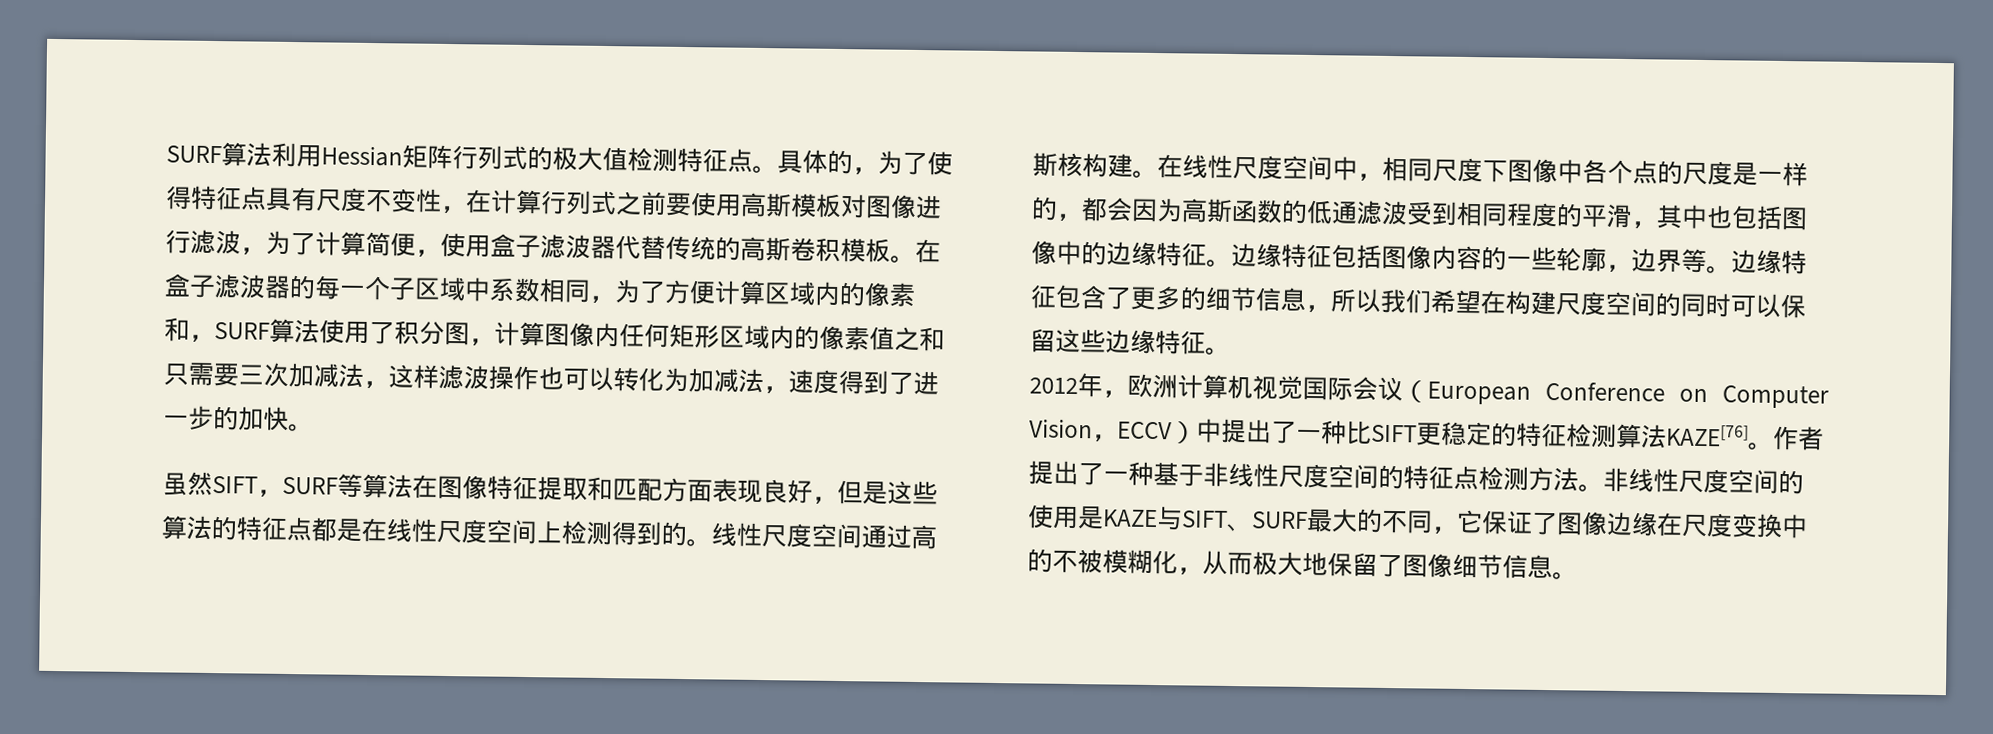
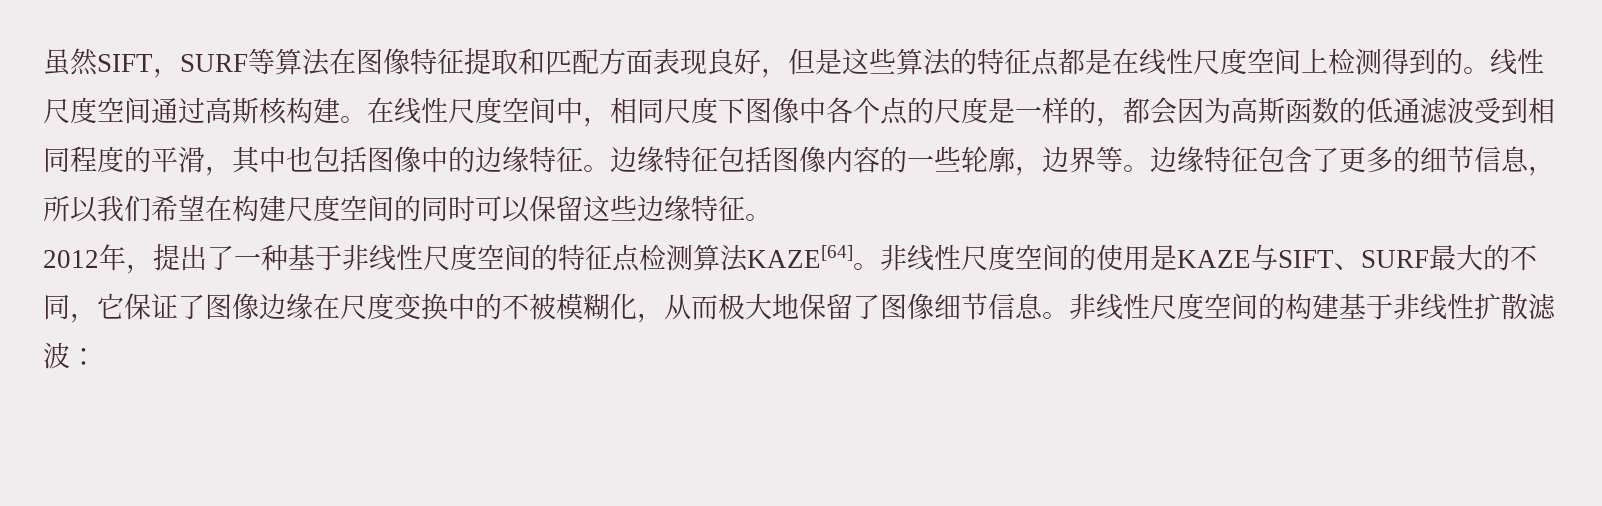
- SURF算法利用Hessian矩阵行列式的极大值检测特征点。具体的，为了使得特征点具有尺度不变性，在计算行列式之前要使用高斯模板对图像进行滤波，为了计算简便，使用盒子滤波器代替传统的高斯卷积模板。在盒子滤波器的每一个子区域中系数相同，为了方便计算区域内的像素和，SURF算法使用了积分图，计算图像内任何矩形区域内的像素值之和只需要三次加减法，这样滤波操作也可以转化为加减法，速度得到了进一步的加快。
- 2012年，欧洲计算机视觉国际会议（European Conference on Computer Vision，ECCV）中提出了一种比SIFT更稳定的特征检测算法KAZE[76]。作者提出了一种基于非线性尺度空间的特征点检测方法。
+ 2012年，提出了一种基于非线性尺度空间的特征点检测算法KAZE[64]。
+ 非线性尺度空间的构建基于非线性扩散滤波：

